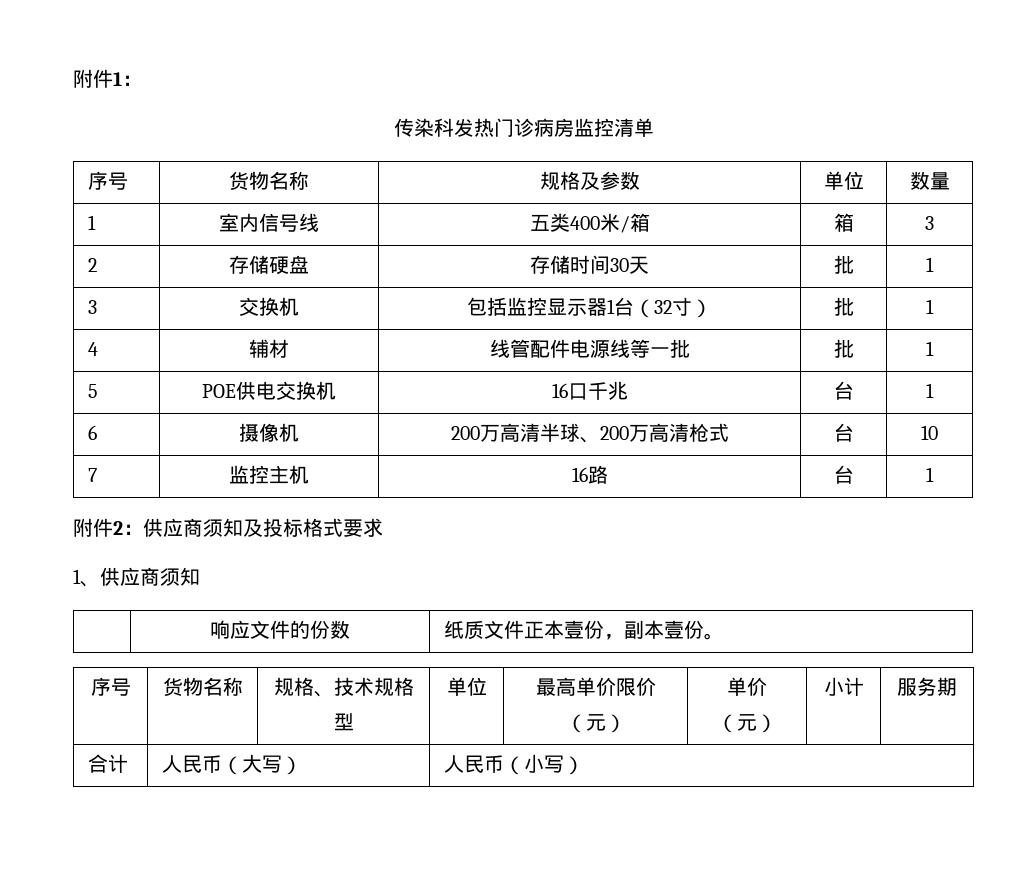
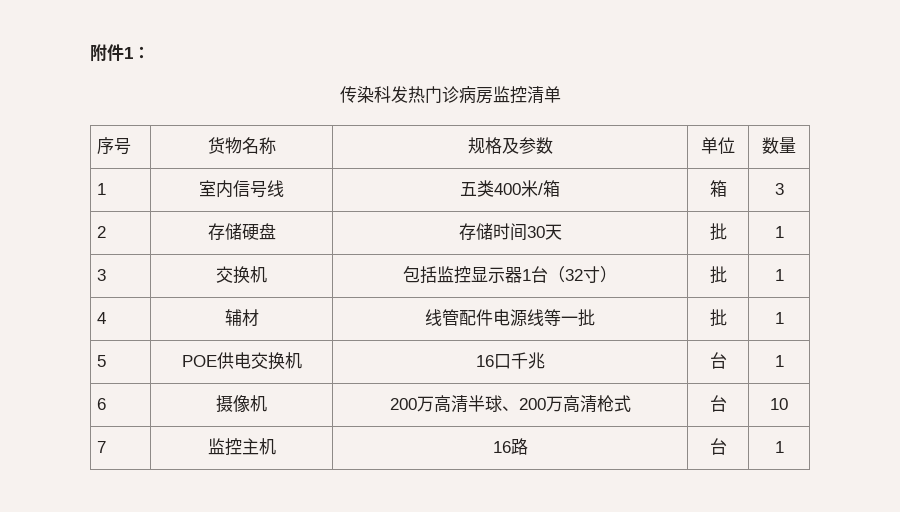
- 附件2：供应商须知及投标格式要求
- 1、供应商须知
- | 响应文件的份数 | 纸质文件正本壹份，副本壹份。
- 序号 | 货物名称 | 规格、技术规格型 | 单位 | 最高单价限价（元） | 单价（元） | 小计 | 服务期
- 合计 | 人民币（大写） | 人民币（小写）

